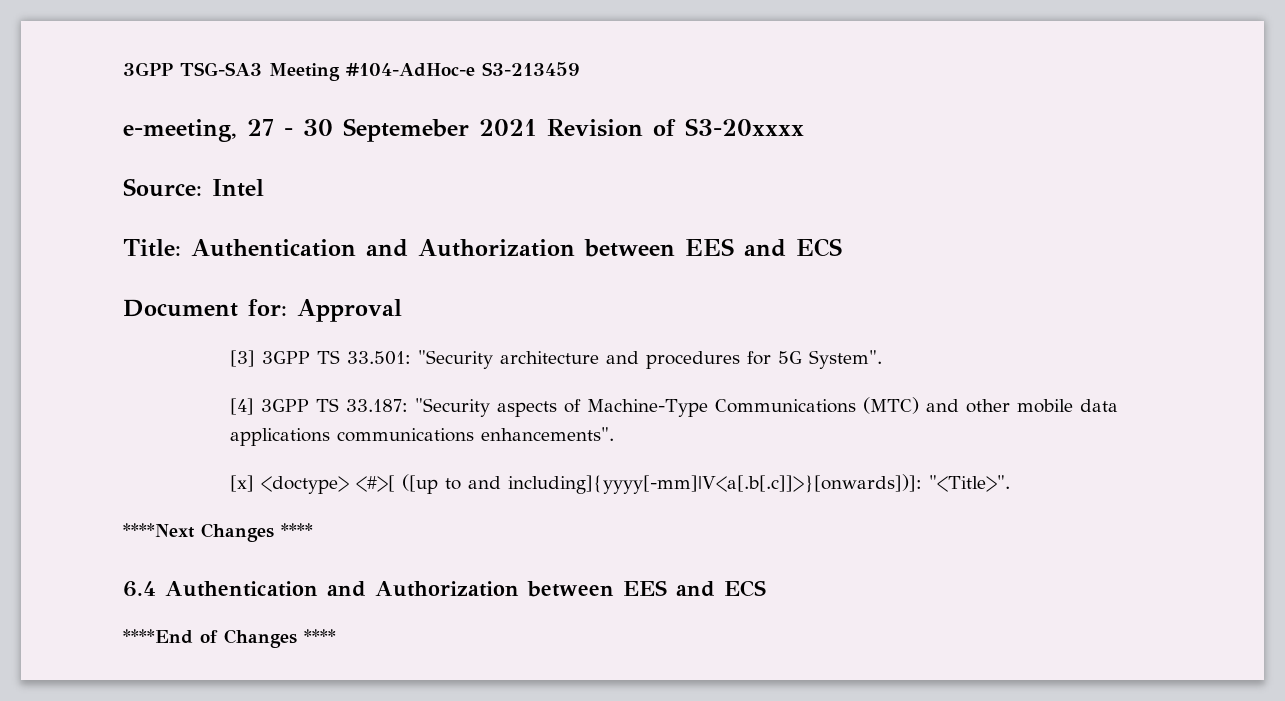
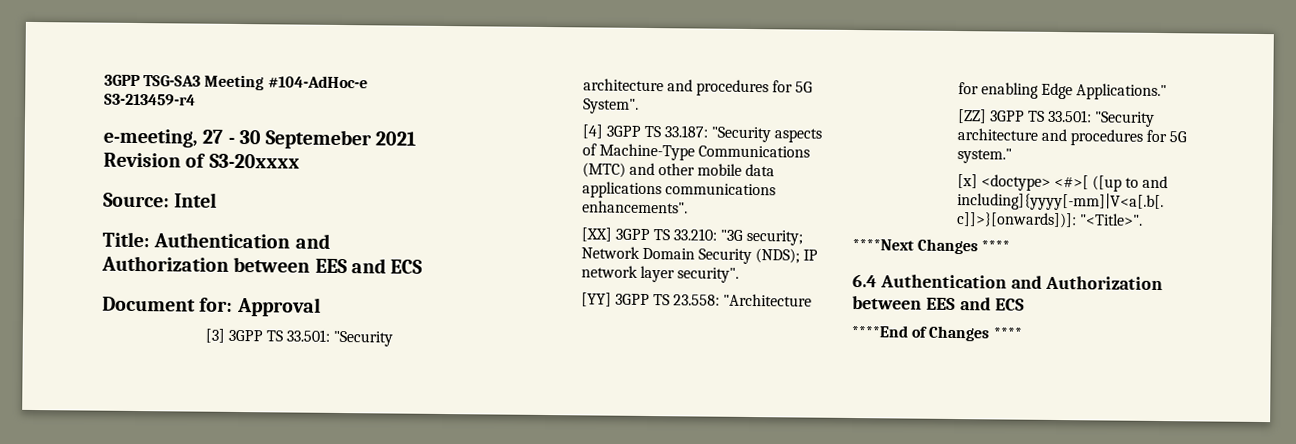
- 3GPP TSG-SA3 Meeting #104-AdHoc-e S3-213459
+ 3GPP TSG-SA3 Meeting #104-AdHoc-e S3-213459-r4
+ [XX] 3GPP TS 33.210: "3G security; Network Domain Security (NDS); IP network layer security".
+ [YY] 3GPP TS 23.558: "Architecture for enabling Edge Applications."
+ [ZZ] 3GPP TS 33.501: "Security architecture and procedures for 5G system."

